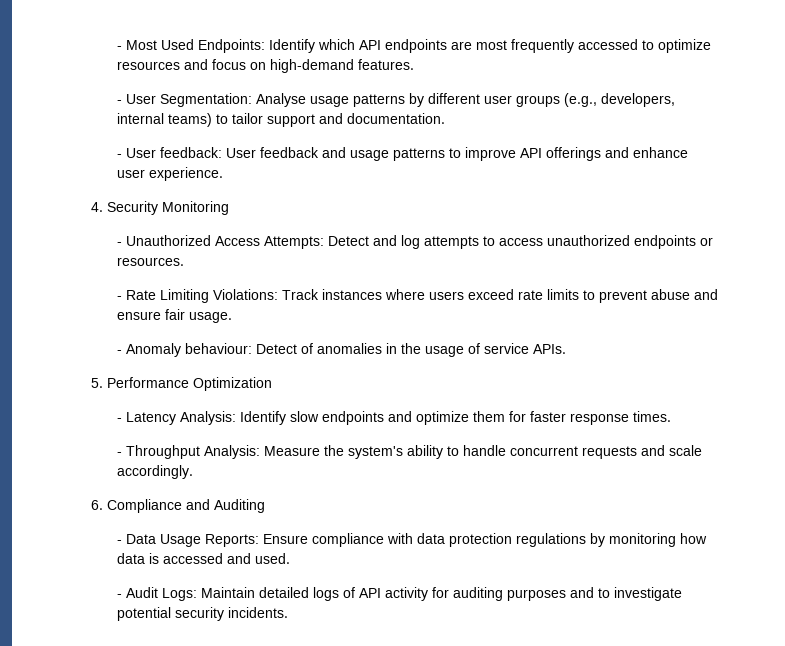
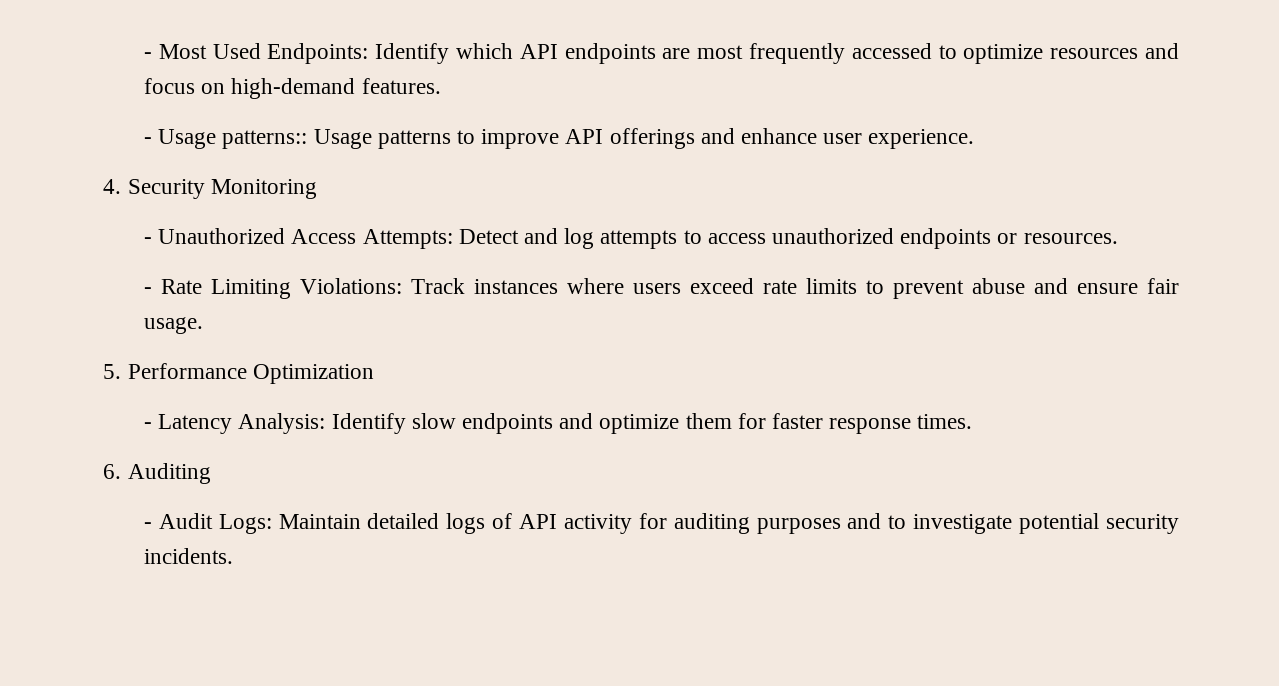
- - User Segmentation: Analyse usage patterns by different user groups (e.g., developers, internal teams) to tailor support and documentation.
- - User feedback: User feedback and usage patterns to improve API offerings and enhance user experience.
+ - Usage patterns:: Usage patterns to improve API offerings and enhance user experience.
- - Anomaly behaviour: Detect of anomalies in the usage of service APIs.
- - Throughput Analysis: Measure the system's ability to handle concurrent requests and scale accordingly.
- 6. Compliance and Auditing
+ 6. Auditing
- - Data Usage Reports: Ensure compliance with data protection regulations by monitoring how data is accessed and used.

